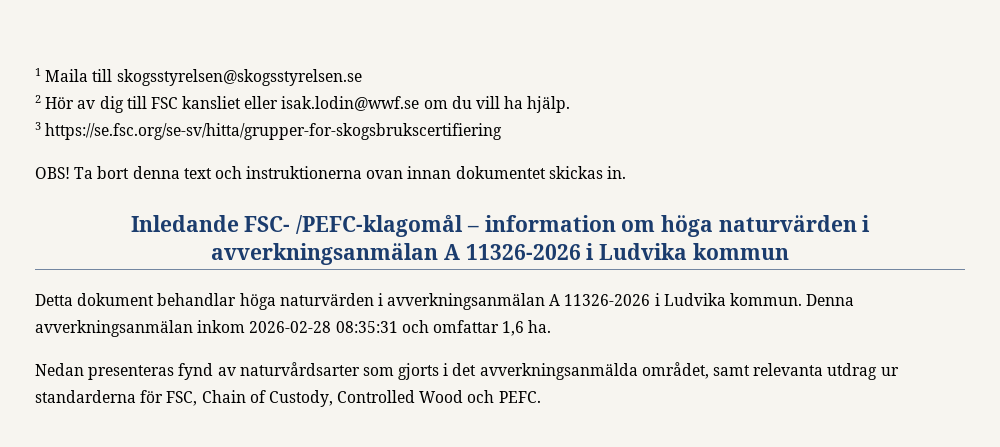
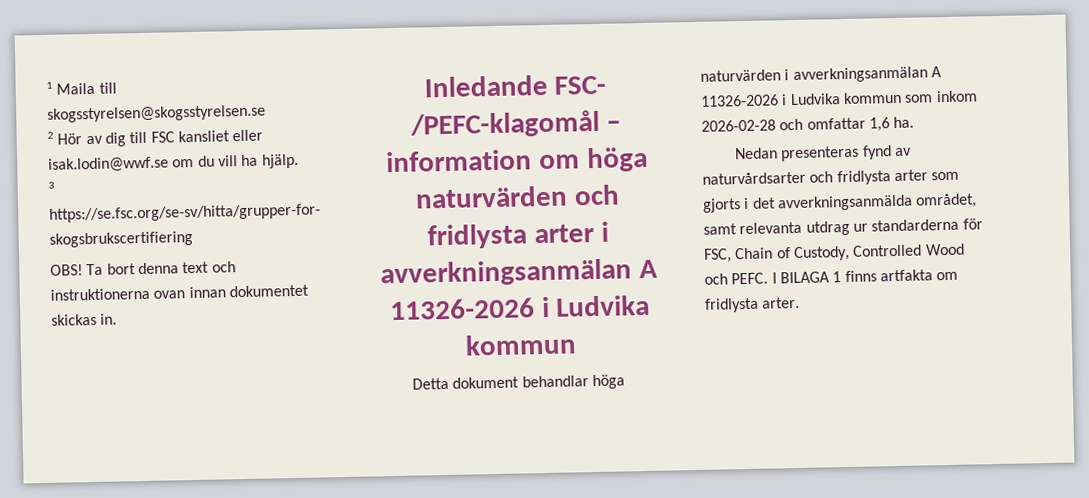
- Inledande FSC- /PEFC-klagomål – information om höga naturvärden i avverkningsanmälan A 11326-2026 i Ludvika kommun
+ Inledande FSC- /PEFC-klagomål – information om höga naturvärden och fridlysta arter i avverkningsanmälan A 11326-2026 i Ludvika kommun
- Detta dokument behandlar höga naturvärden i avverkningsanmälan A 11326-2026 i Ludvika kommun. Denna avverkningsanmälan inkom 2026-02-28 08:35:31 och omfattar 1,6 ha.
+ Detta dokument behandlar höga naturvärden i avverkningsanmälan A 11326-2026 i Ludvika kommun som inkom 2026-02-28 och omfattar 1,6 ha.
- Nedan presenteras fynd av naturvårdsarter som gjorts i det avverkningsanmälda området, samt relevanta utdrag ur standarderna för FSC, Chain of Custody, Controlled Wood och PEFC.
+ Nedan presenteras fynd av naturvårdsarter och fridlysta arter som gjorts i det avverkningsanmälda området, samt relevanta utdrag ur standarderna för FSC, Chain of Custody, Controlled Wood och PEFC.
+ I BILAGA 1 finns artfakta om fridlysta arter.

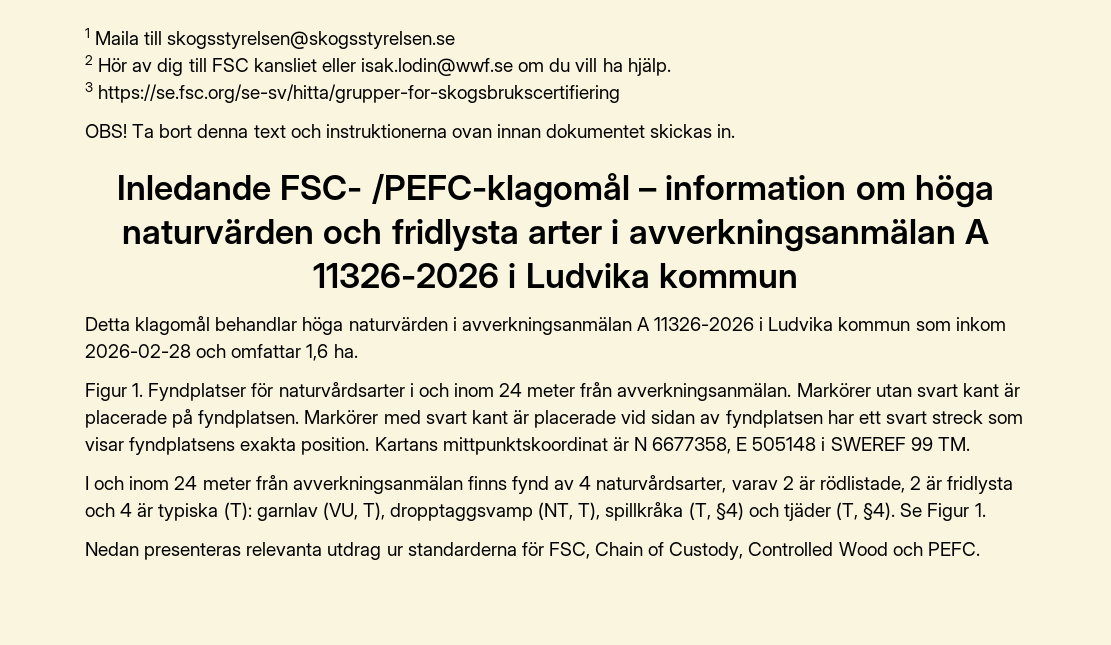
- Detta dokument behandlar höga naturvärden i avverkningsanmälan A 11326-2026 i Ludvika kommun som inkom 2026-02-28 och omfattar 1,6 ha.
+ Detta klagomål behandlar höga naturvärden i avverkningsanmälan A 11326-2026 i Ludvika kommun som inkom 2026-02-28 och omfattar 1,6 ha.
- Nedan presenteras fynd av naturvårdsarter och fridlysta arter som gjorts i det avverkningsanmälda området, samt relevanta utdrag ur standarderna för FSC, Chain of Custody, Controlled Wood och PEFC. I BILAGA 1 finns artfakta om fridlysta arter.
+ Figur 1. Fyndplatser för naturvårdsarter i och inom 24 meter från avverkningsanmälan. Markörer utan svart kant är placerade på fyndplatsen. Markörer med svart kant är placerade vid sidan av fyndplatsen har ett svart streck som visar fyndplatsens exakta position. Kartans mittpunktskoordinat är N 6677358, E 505148 i SWEREF 99 TM.
+ I och inom 24 meter från avverkningsanmälan finns fynd av 4 naturvårdsarter, varav 2 är rödlistade, 2 är fridlysta och 4 är typiska (T): garnlav (VU, T), dropptaggsvamp (NT, T), spillkråka (T, §4) och tjäder (T, §4). Se Figur 1.
+ Nedan presenteras relevanta utdrag ur standarderna för FSC, Chain of Custody, Controlled Wood och PEFC.

